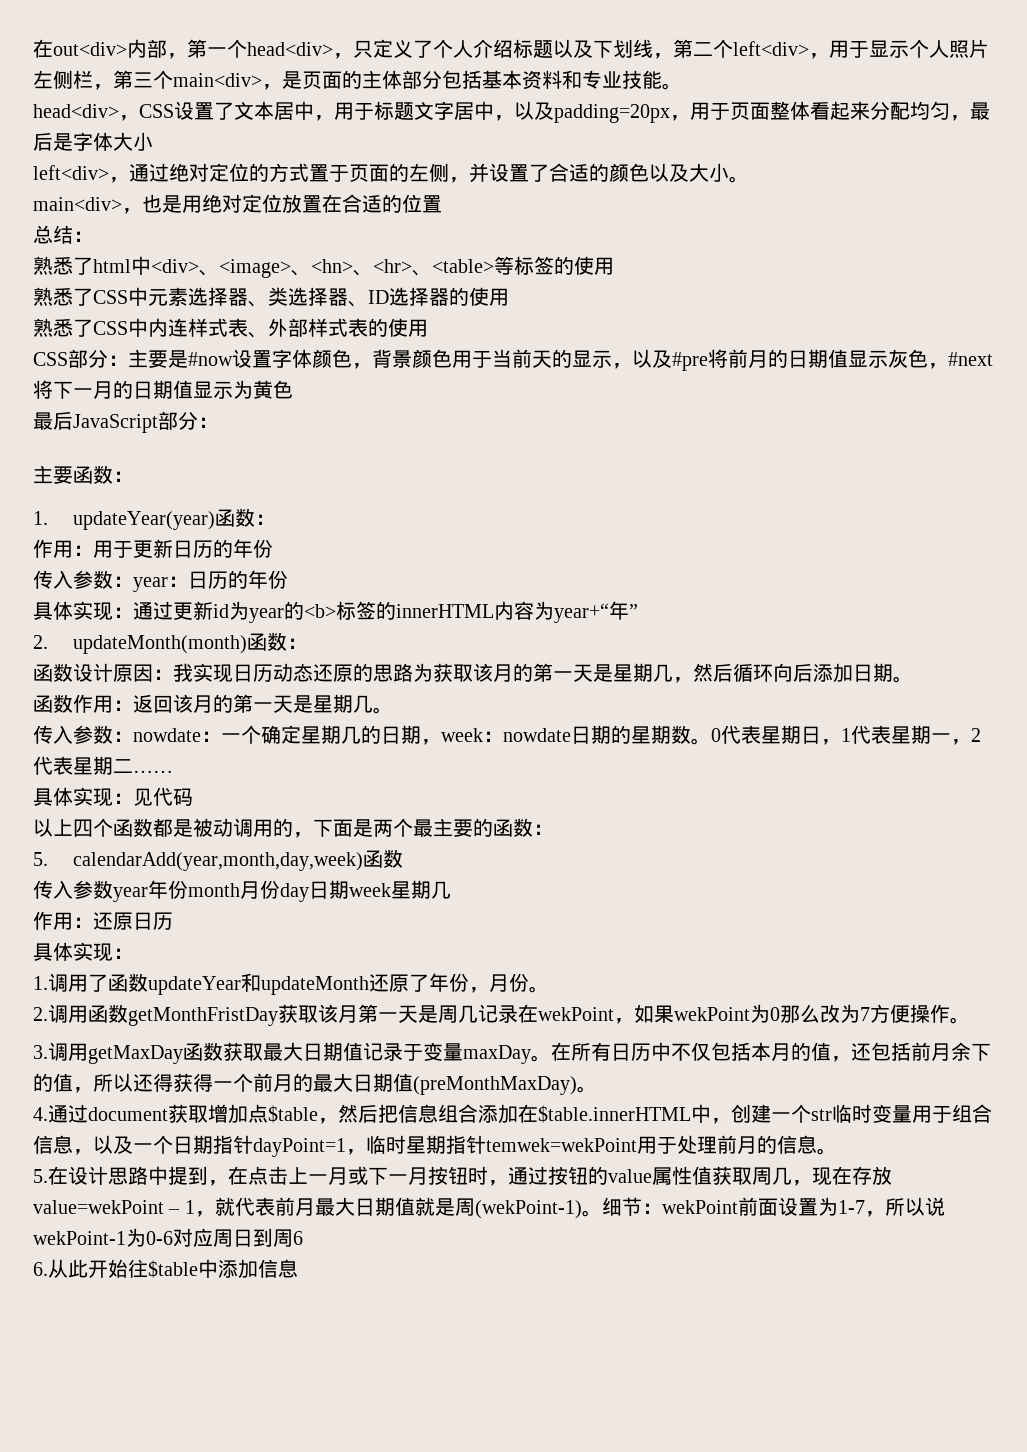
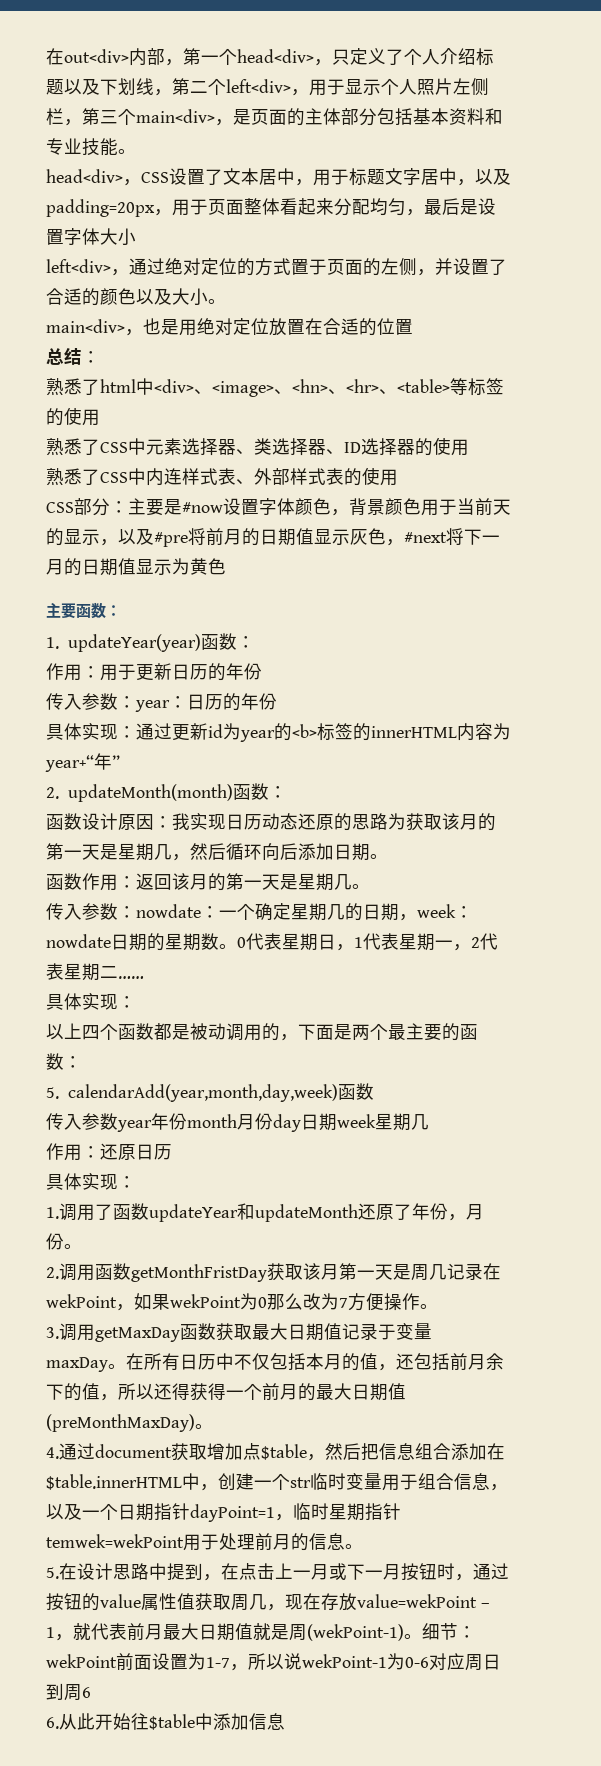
- head<div>，CSS设置了文本居中，用于标题文字居中，以及padding=20px，用于页面整体看起来分配均匀，最后是字体大小
+ head<div>，CSS设置了文本居中，用于标题文字居中，以及padding=20px，用于页面整体看起来分配均匀，最后是设置字体大小
- 最后JavaScript部分：
  0代表星期日，1代表星期一，2代表星期二……
- 具体实现：见代码
+ 具体实现：

